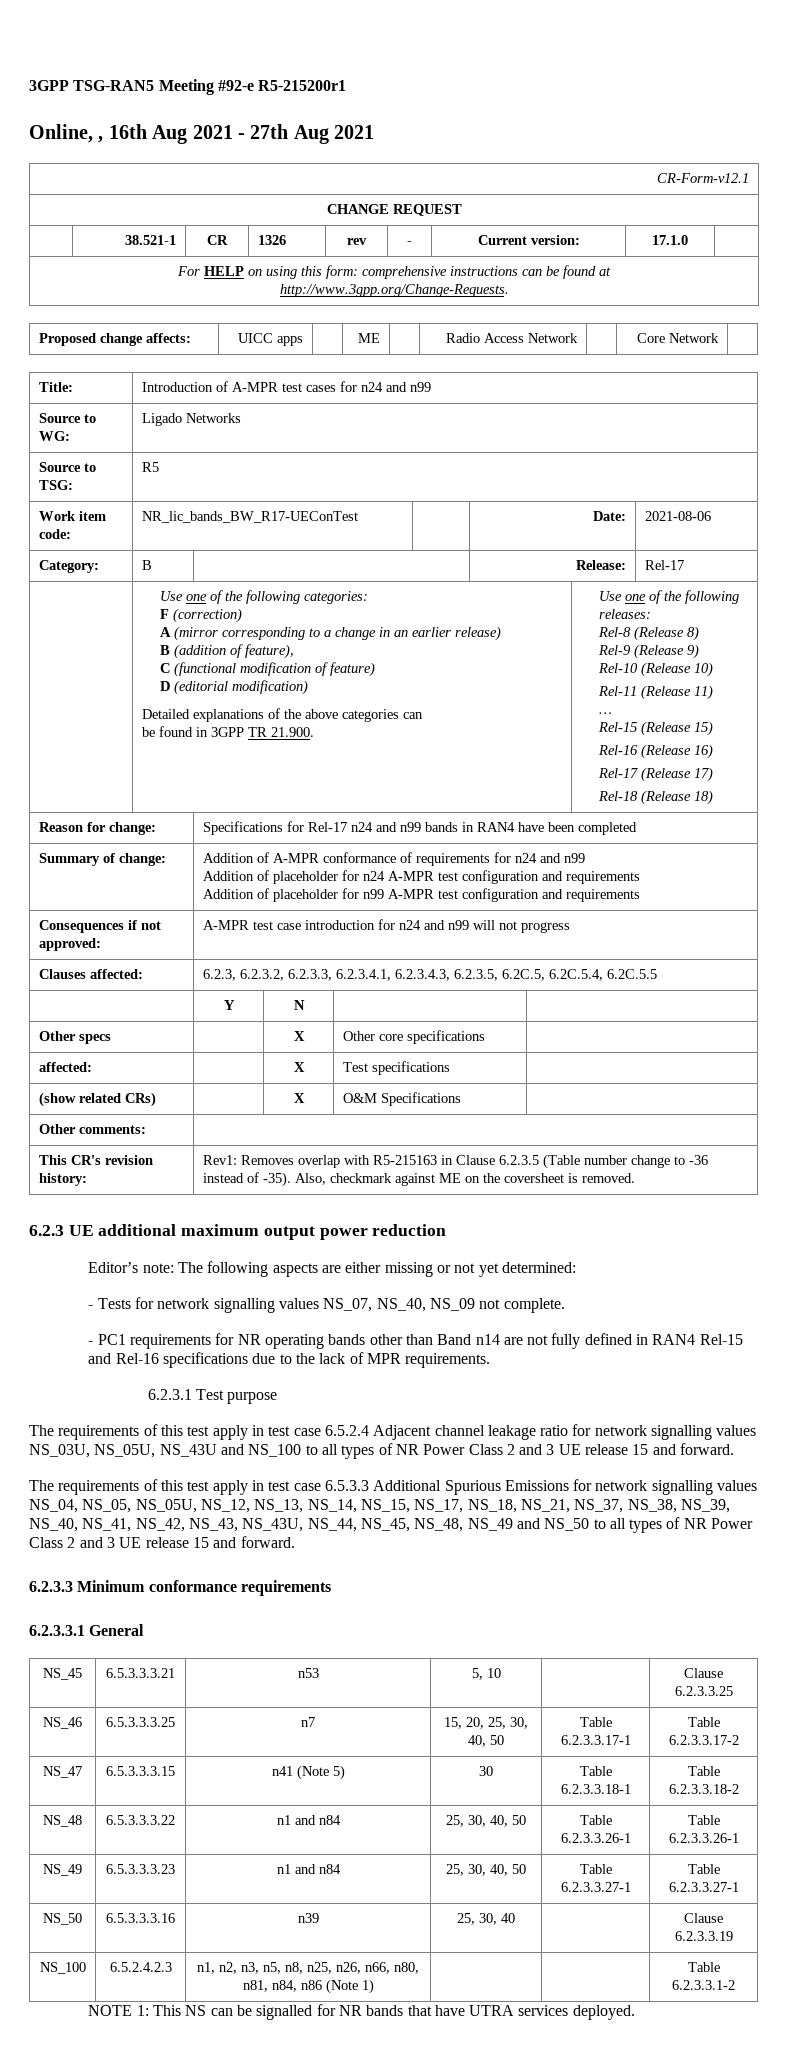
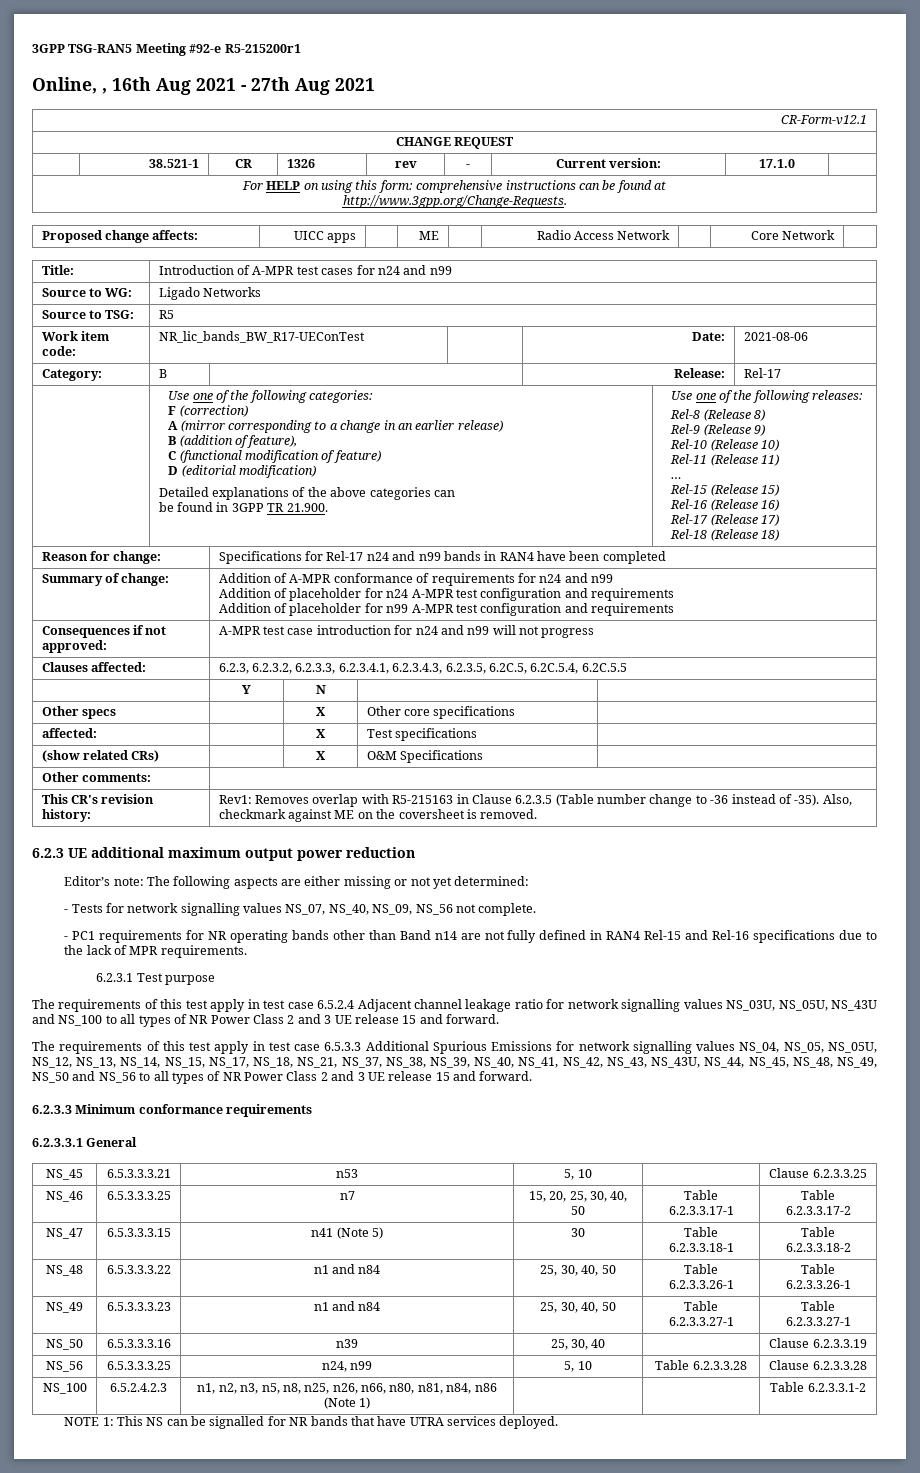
- - Tests for network signalling values NS_07, NS_40, NS_09 not complete.
+ - Tests for network signalling values NS_07, NS_40, NS_09, NS_56 not complete.
- The requirements of this test apply in test case 6.5.3.3 Additional Spurious Emissions for network signalling values NS_04, NS_05, NS_05U, NS_12, NS_13, NS_14, NS_15, NS_17, NS_18, NS_21, NS_37, NS_38, NS_39, NS_40, NS_41, NS_42, NS_43, NS_43U, NS_44, NS_45, NS_48, NS_49 and NS_50 to all types of NR Power Class 2 and 3 UE release 15 and forward.
+ The requirements of this test apply in test case 6.5.3.3 Additional Spurious Emissions for network signalling values NS_04, NS_05, NS_05U, NS_12, NS_13, NS_14, NS_15, NS_17, NS_18, NS_21, NS_37, NS_38, NS_39, NS_40, NS_41, NS_42, NS_43, NS_43U, NS_44, NS_45, NS_48, NS_49, NS_50 and NS_56 to all types of NR Power Class 2 and 3 UE release 15 and forward.
+ NS_56 | 6.5.3.3.3.25 | n24, n99 | 5, 10 | Table 6.2.3.3.28 | Clause 6.2.3.3.28

